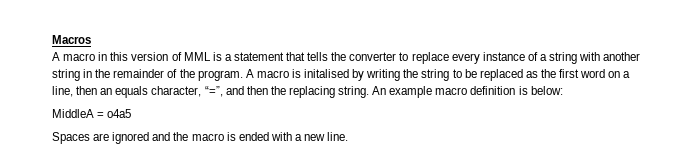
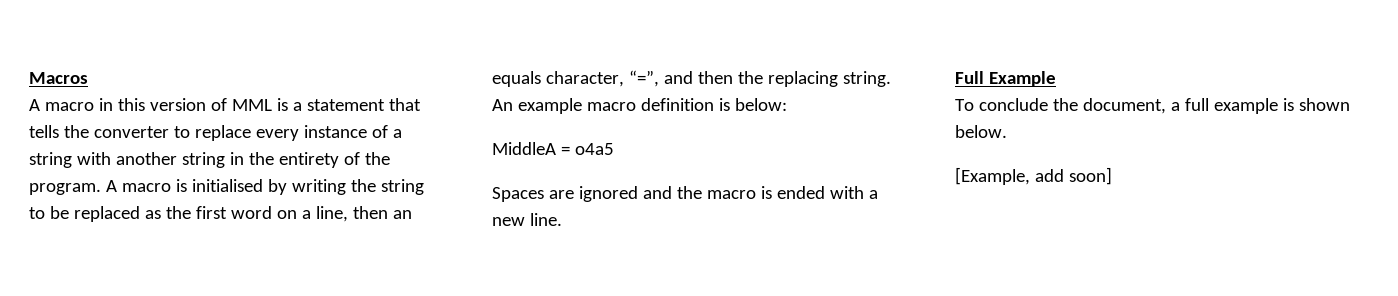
- A macro in this version of MML is a statement that tells the converter to replace every instance of a string with another string in the remainder of the program.
+ A macro in this version of MML is a statement that tells the converter to replace every instance of a string with another string in the entirety of the program.
- A macro is initalised by writing the string to be replaced as the first word on a line, then an equals character, “=”, and then the replacing string.
+ A macro is initialised by writing the string to be replaced as the first word on a line, then an equals character, “=”, and then the replacing string.
+ Full Example
+ To conclude the document, a full example is shown below.
+ [Example, add soon]

